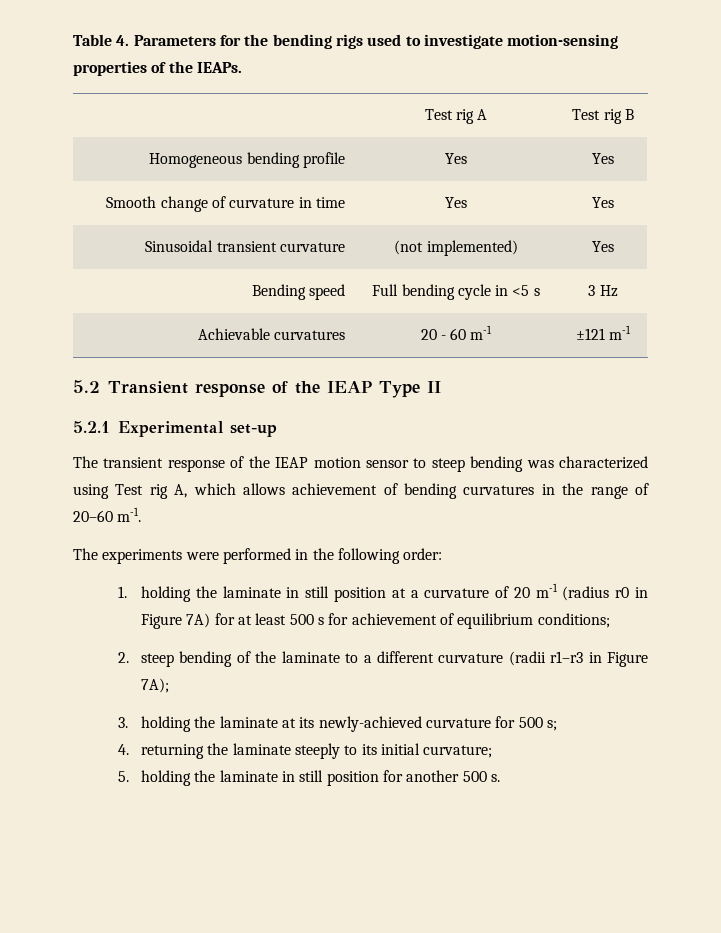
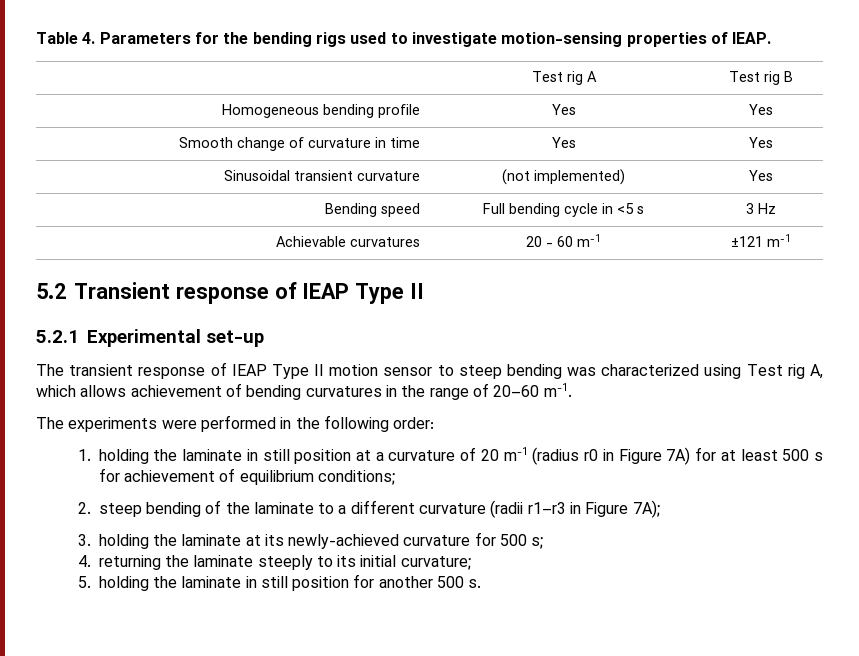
- Table 4. Parameters for the bending rigs used to investigate motion-sensing properties of the IEAPs.
+ Table 4. Parameters for the bending rigs used to investigate motion-sensing properties of IEAP.
- 5.2 Transient response of the IEAP Type II
+ 5.2 Transient response of IEAP Type II
- The transient response of the IEAP motion sensor to steep bending was characterized using Test rig A, which allows achievement of bending curvatures in the range of 20–60 m-1.
+ The transient response of IEAP Type II motion sensor to steep bending was characterized using Test rig A, which allows achievement of bending curvatures in the range of 20–60 m-1.

